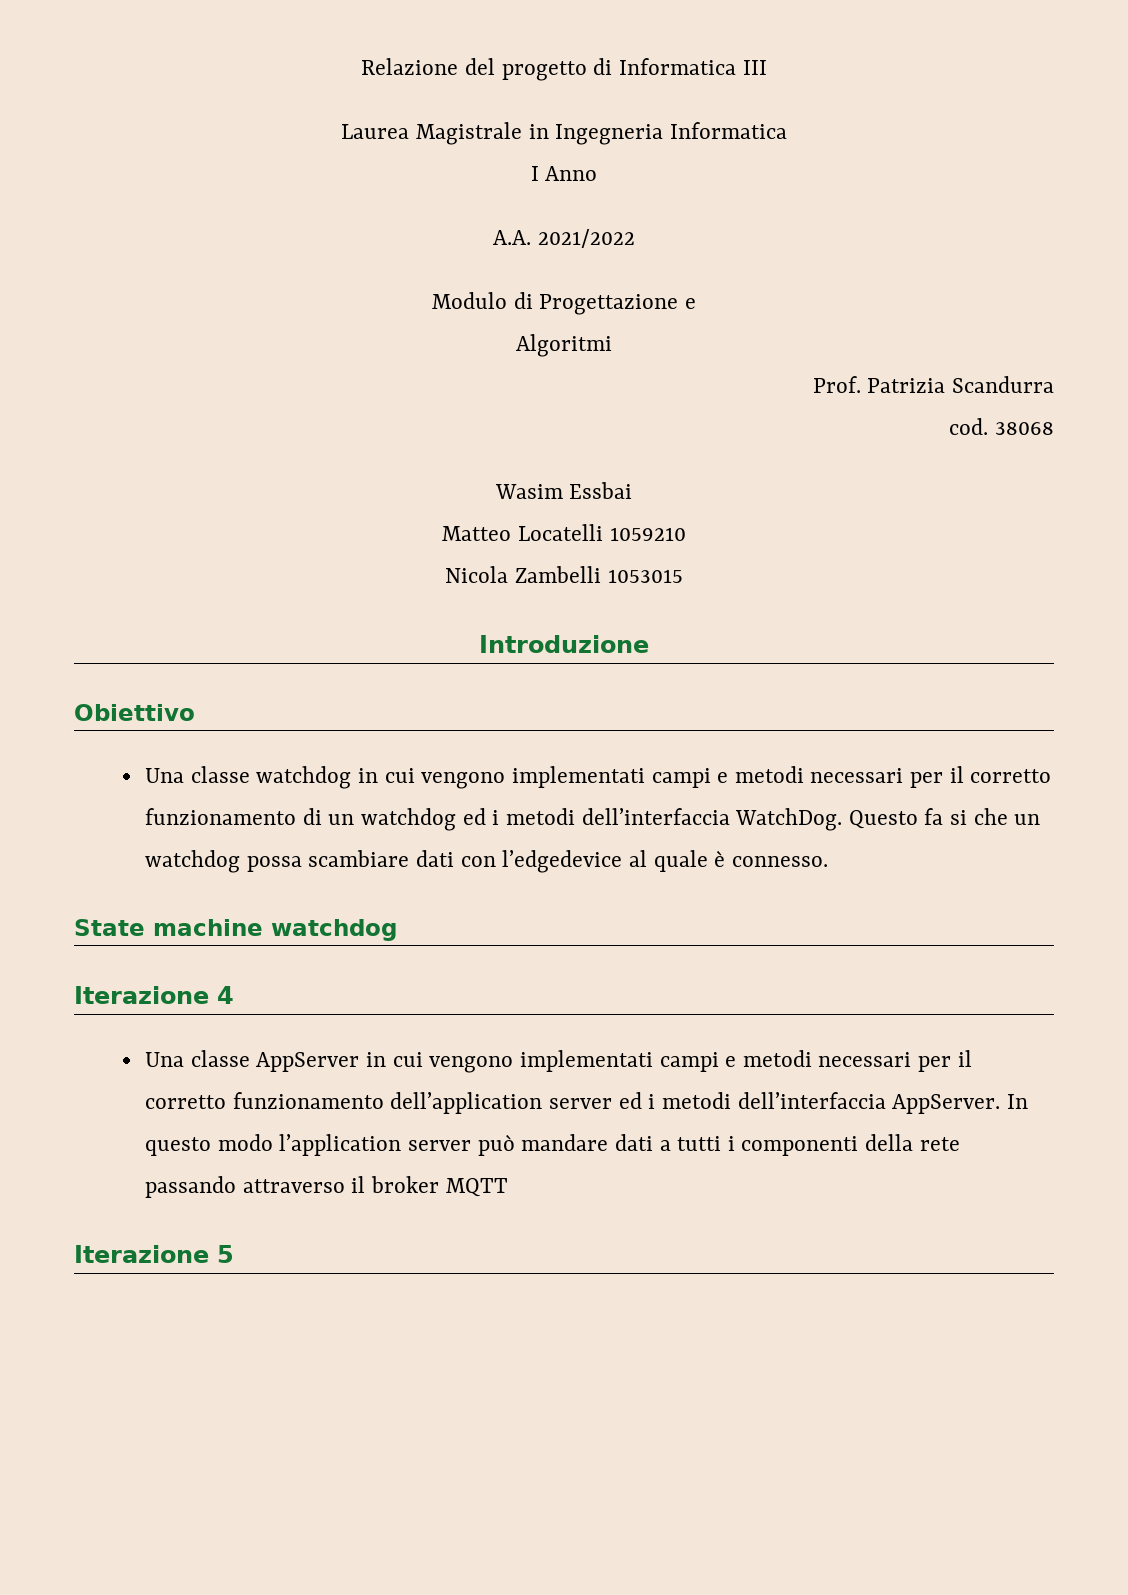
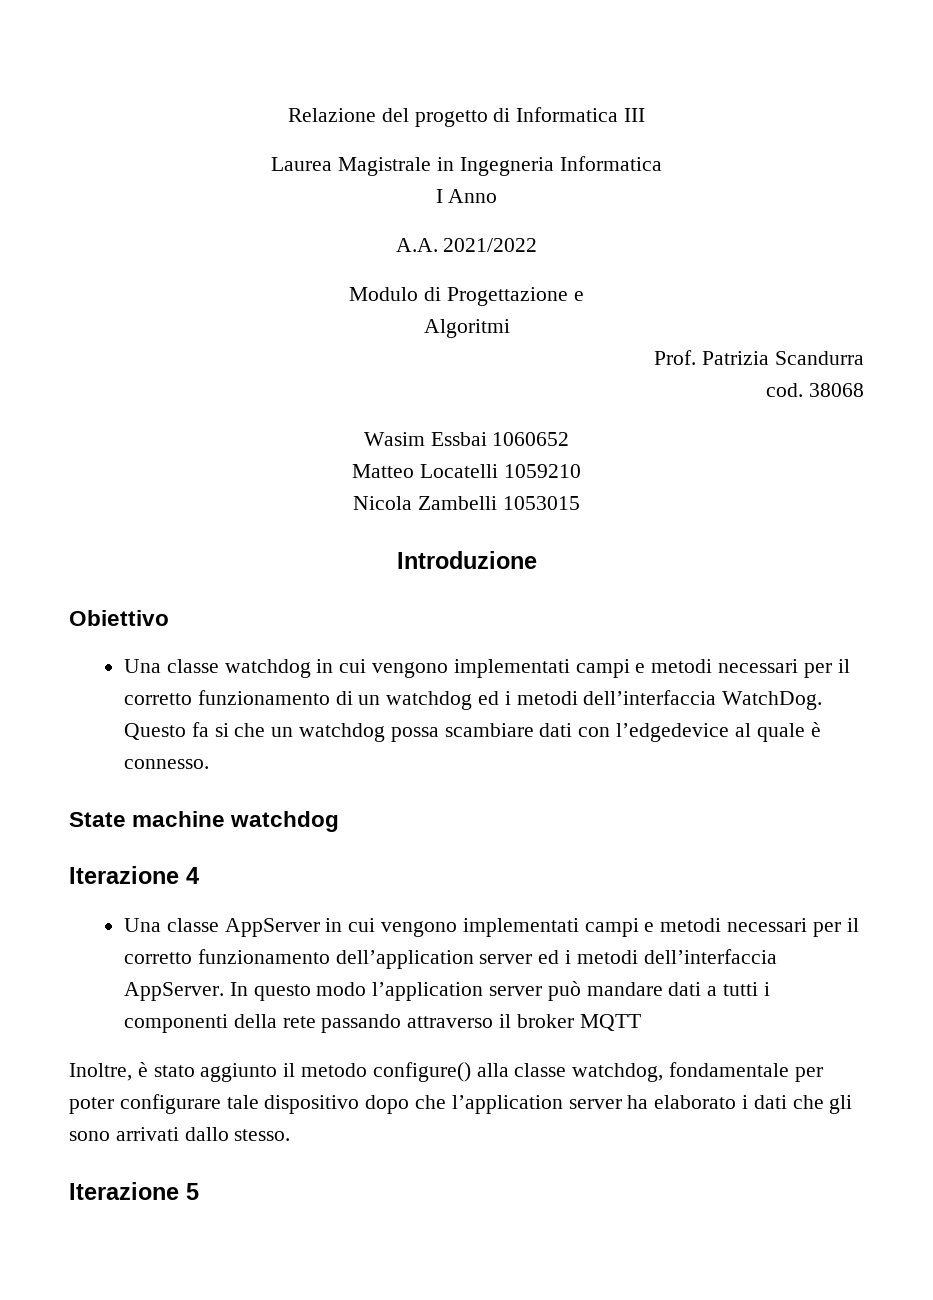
- Wasim Essbai
+ Wasim Essbai 1060652
+ Inoltre, è stato aggiunto il metodo configure() alla classe watchdog, fondamentale per poter configurare tale dispositivo dopo che l’application server ha elaborato i dati che gli sono arrivati dallo stesso.

